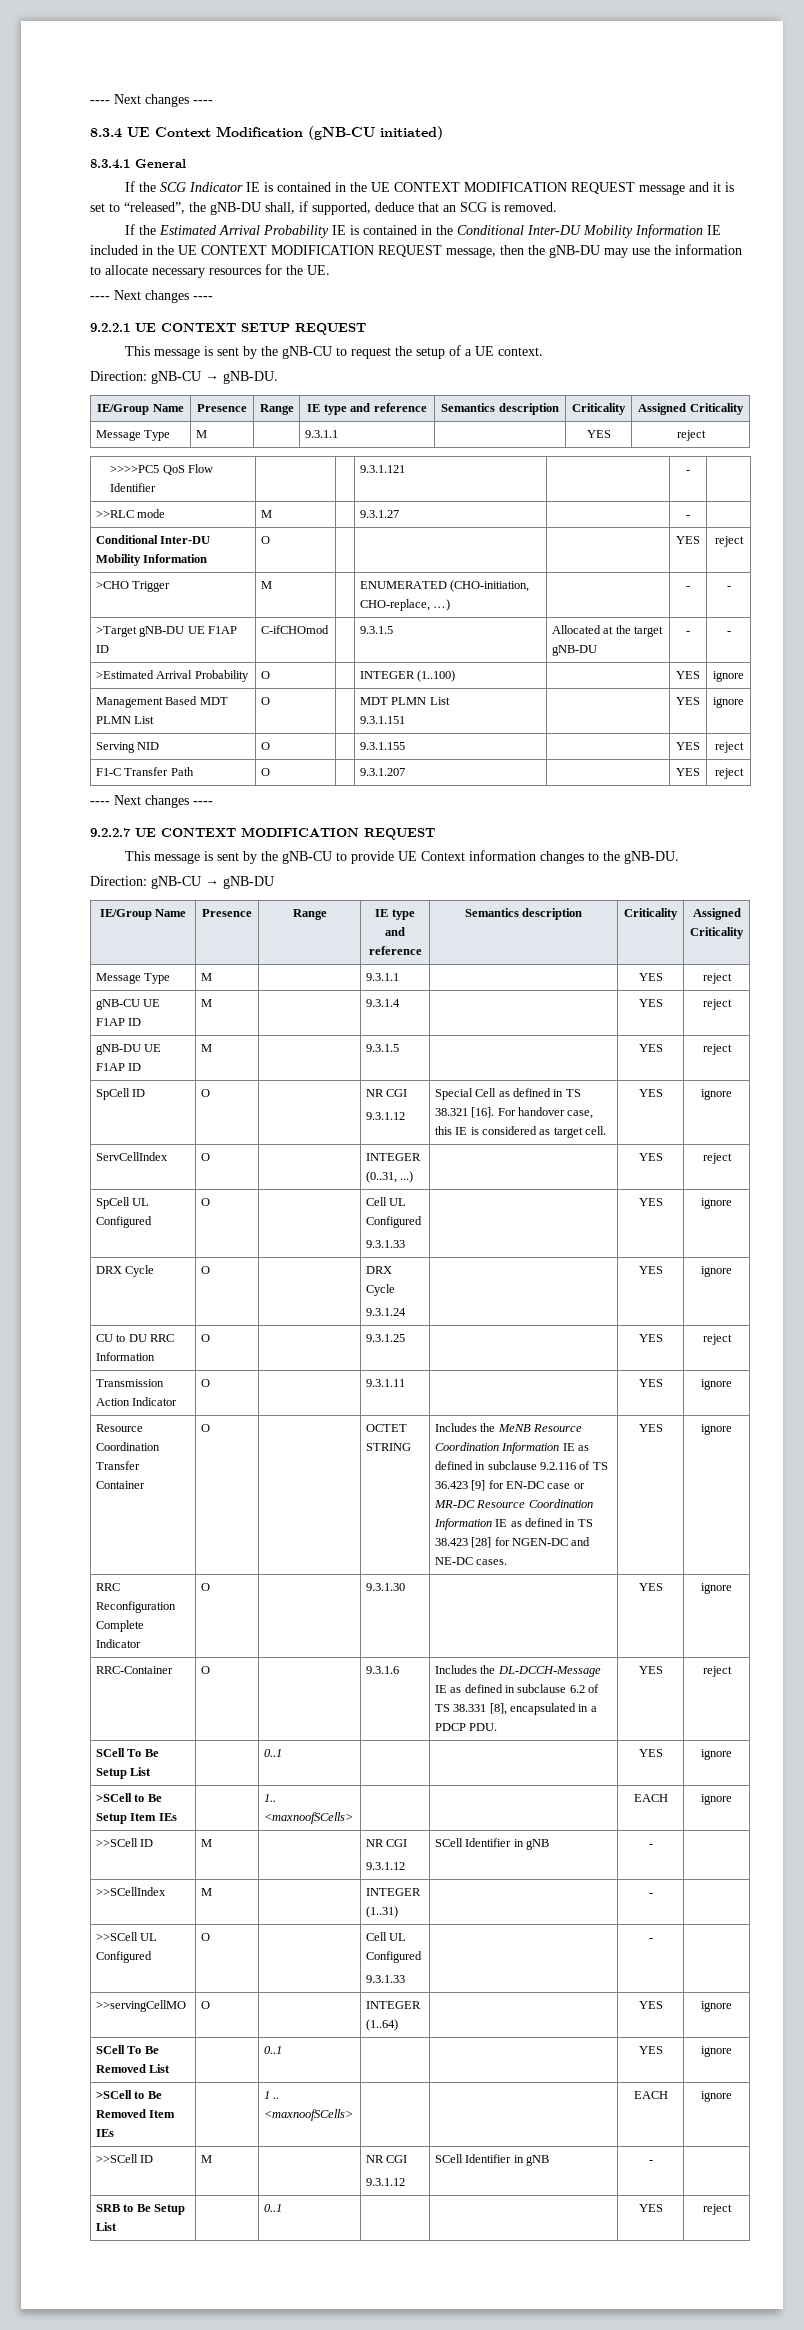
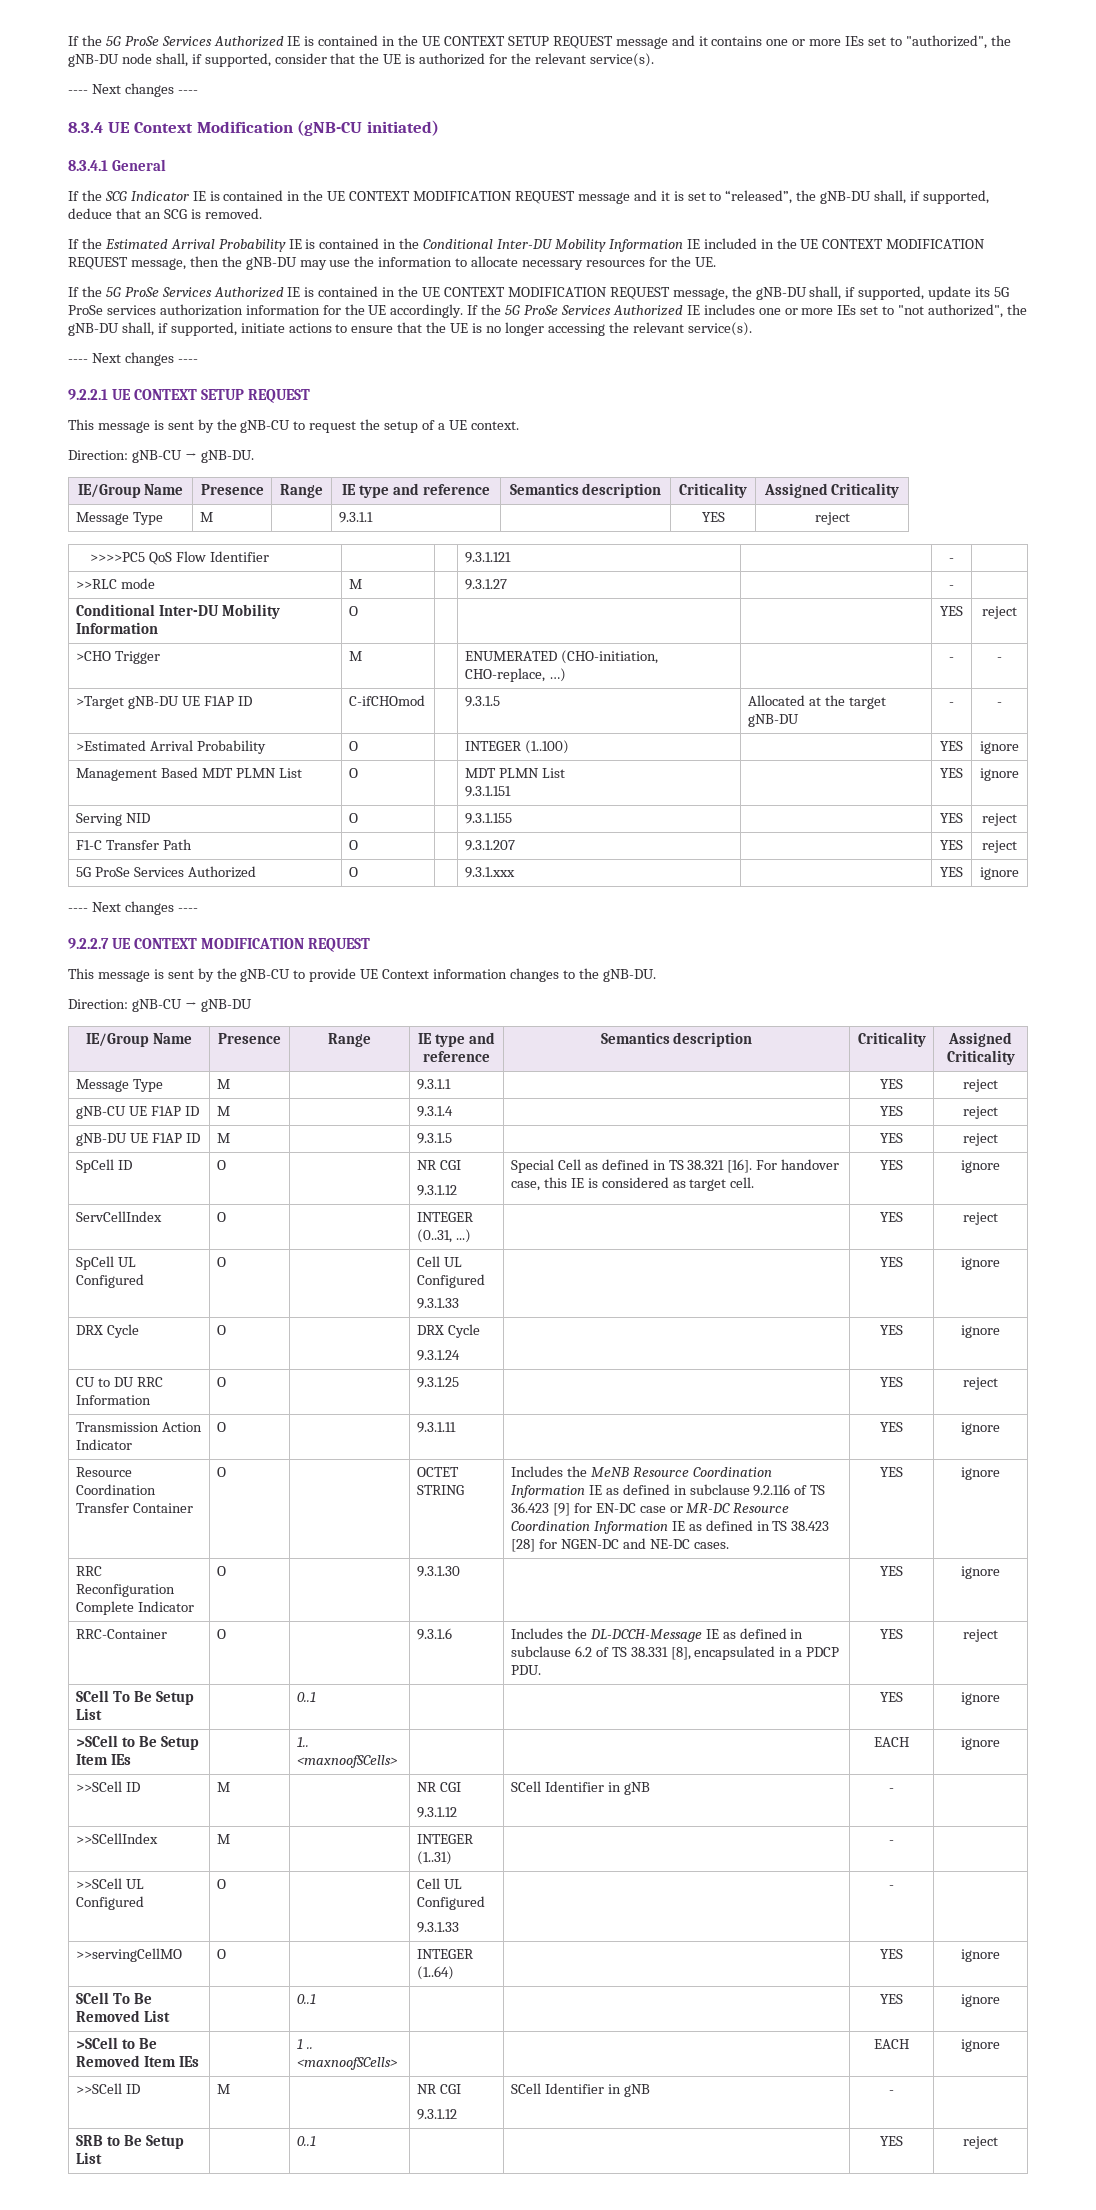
+ If the 5G ProSe Services Authorized IE is contained in the UE CONTEXT SETUP REQUEST message and it contains one or more IEs set to "authorized", the gNB-DU node shall, if supported, consider that the UE is authorized for the relevant service(s).
+ If the 5G ProSe Services Authorized IE is contained in the UE CONTEXT MODIFICATION REQUEST message, the gNB-DU shall, if supported, update its 5G ProSe services authorization information for the UE accordingly. If the 5G ProSe Services Authorized IE includes one or more IEs set to "not authorized", the gNB-DU shall, if supported, initiate actions to ensure that the UE is no longer accessing the relevant service(s).
+ 5G ProSe Services Authorized | O | | 9.3.1.xxx | | YES | ignore

